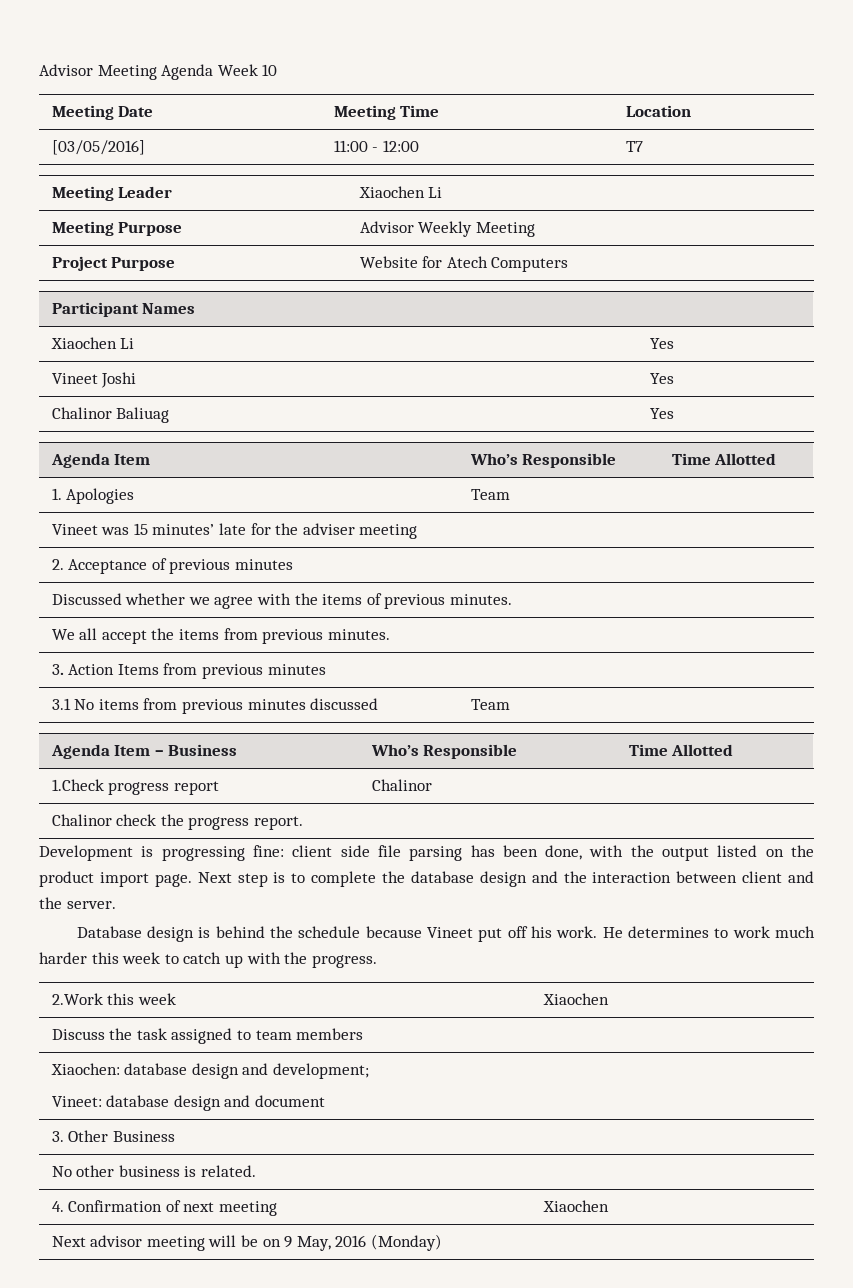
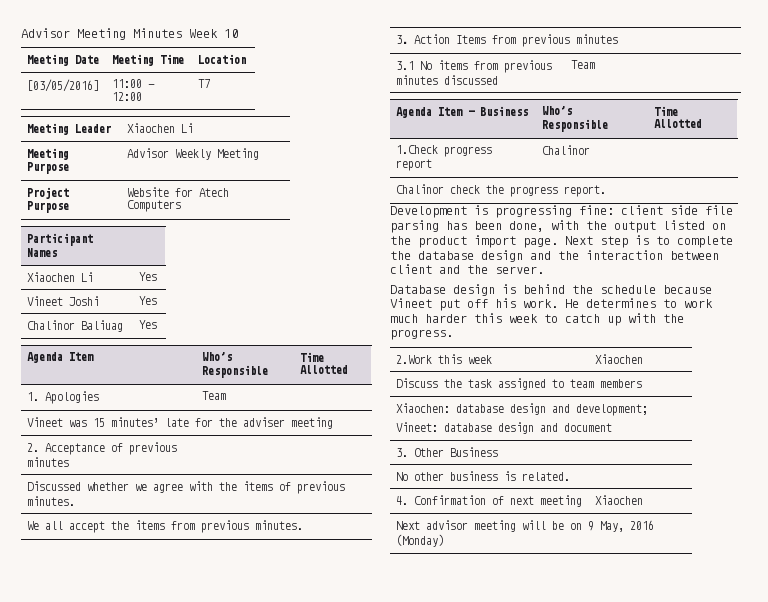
- Advisor Meeting Agenda Week 10
+ Advisor Meeting Minutes Week 10

